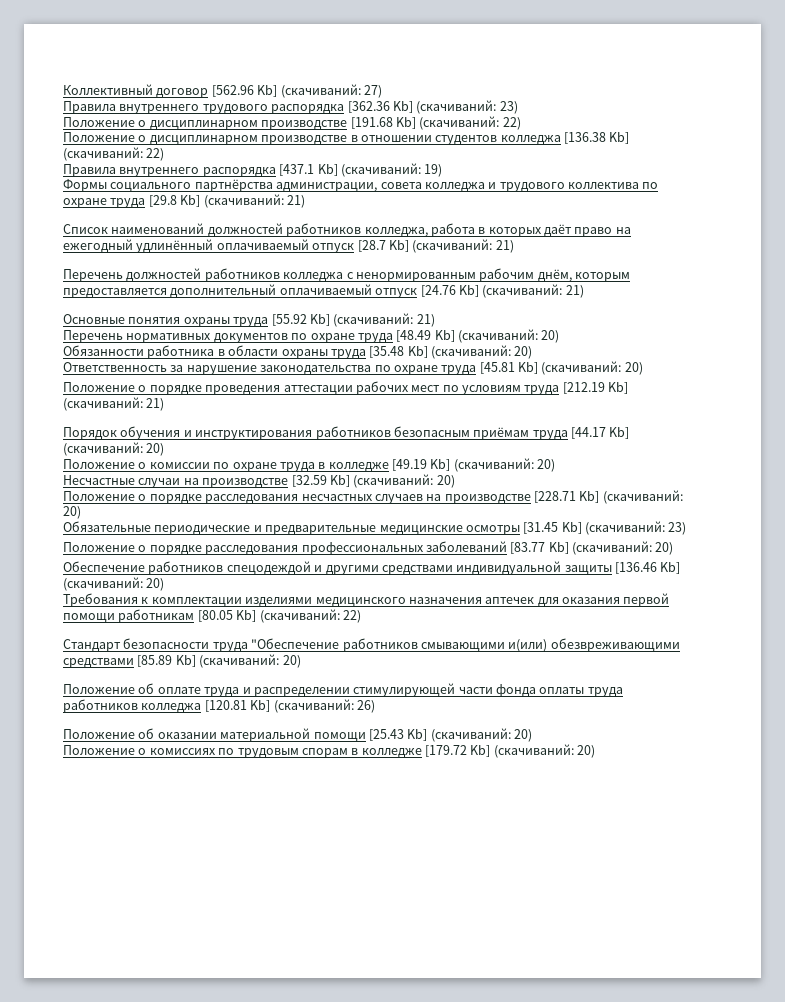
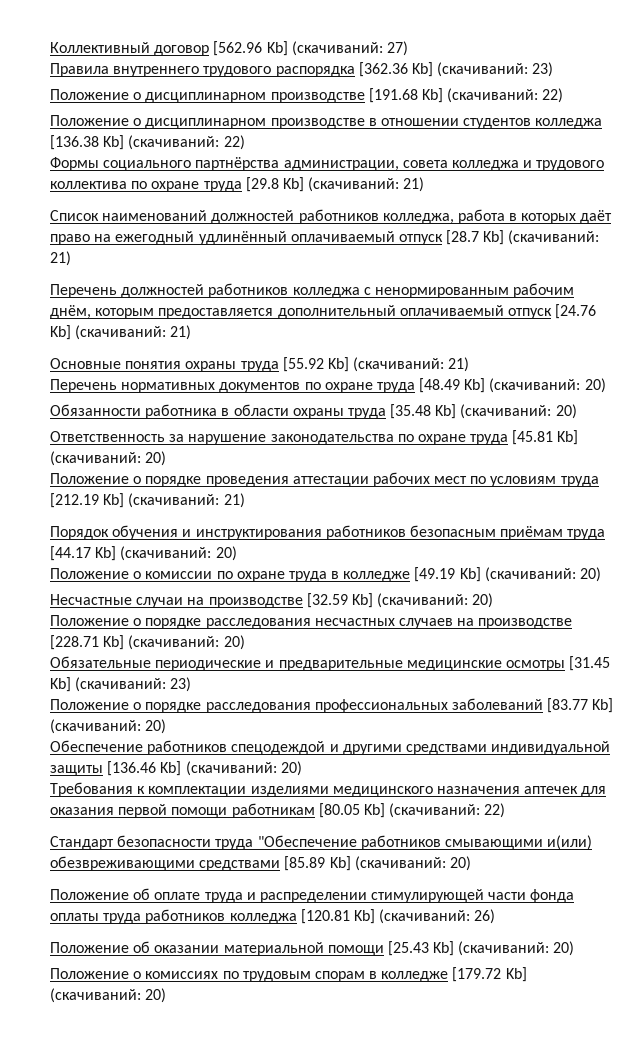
- Правила внутреннего распорядка [437.1 Kb] (cкачиваний: 19)

